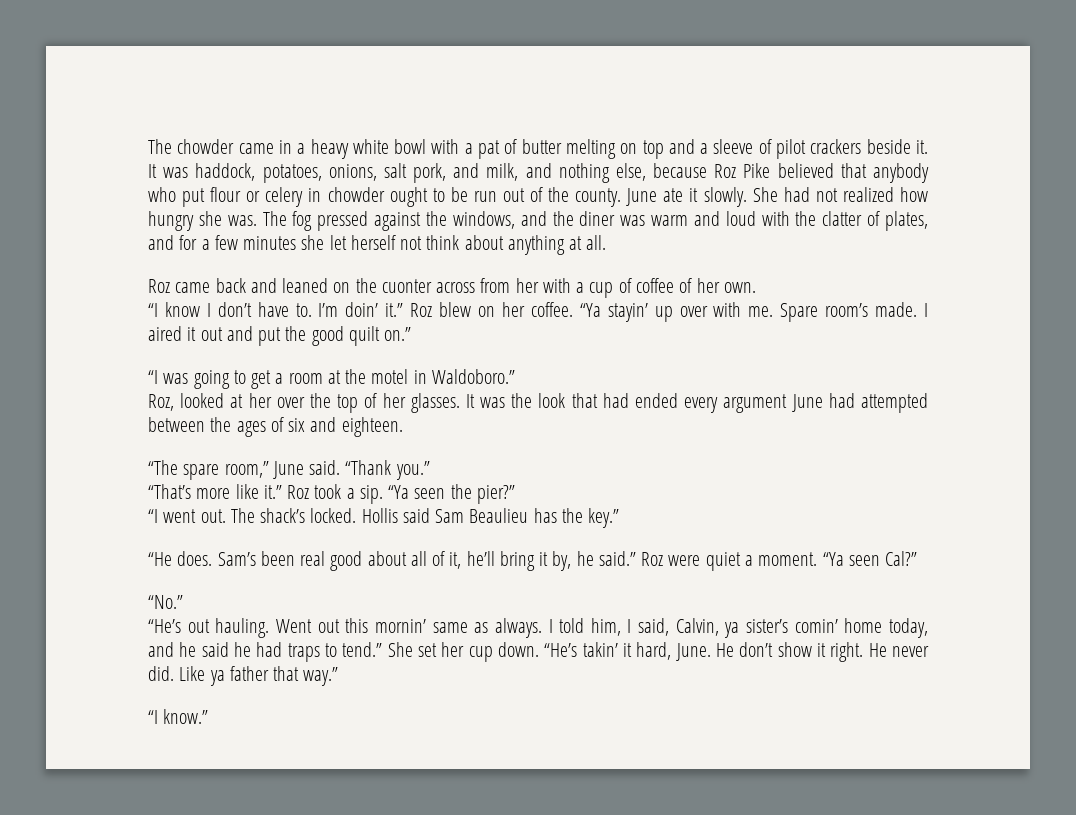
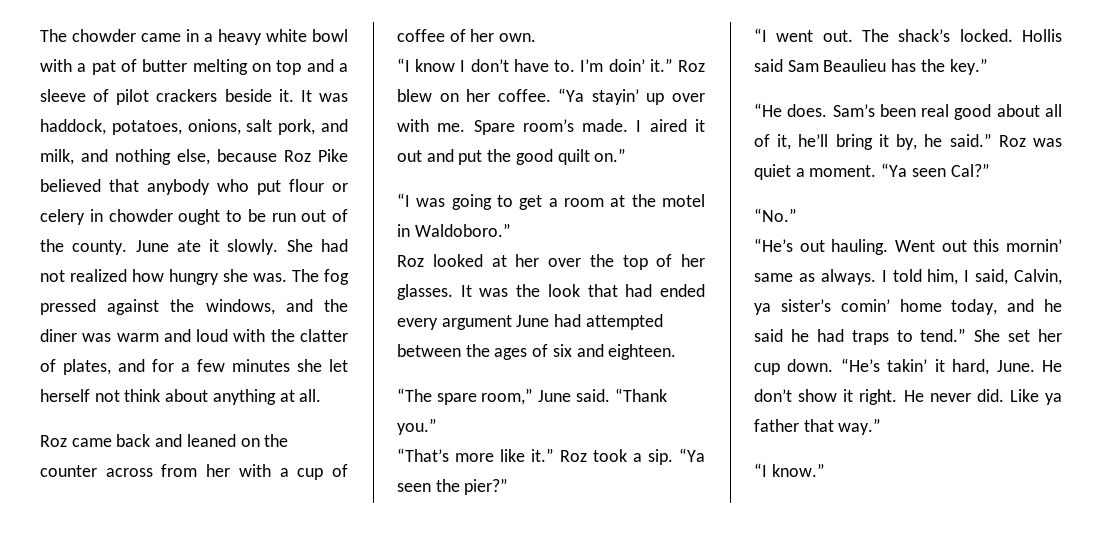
- Roz came back and leaned on the cuonter across from her with a cup of coffee of her own.
+ Roz came back and leaned on the counter across from her with a cup of coffee of her own.
- Roz, looked at her over the top of her glasses.
+ Roz looked at her over the top of her glasses.
- Roz were quiet a moment.
+ Roz was quiet a moment.

